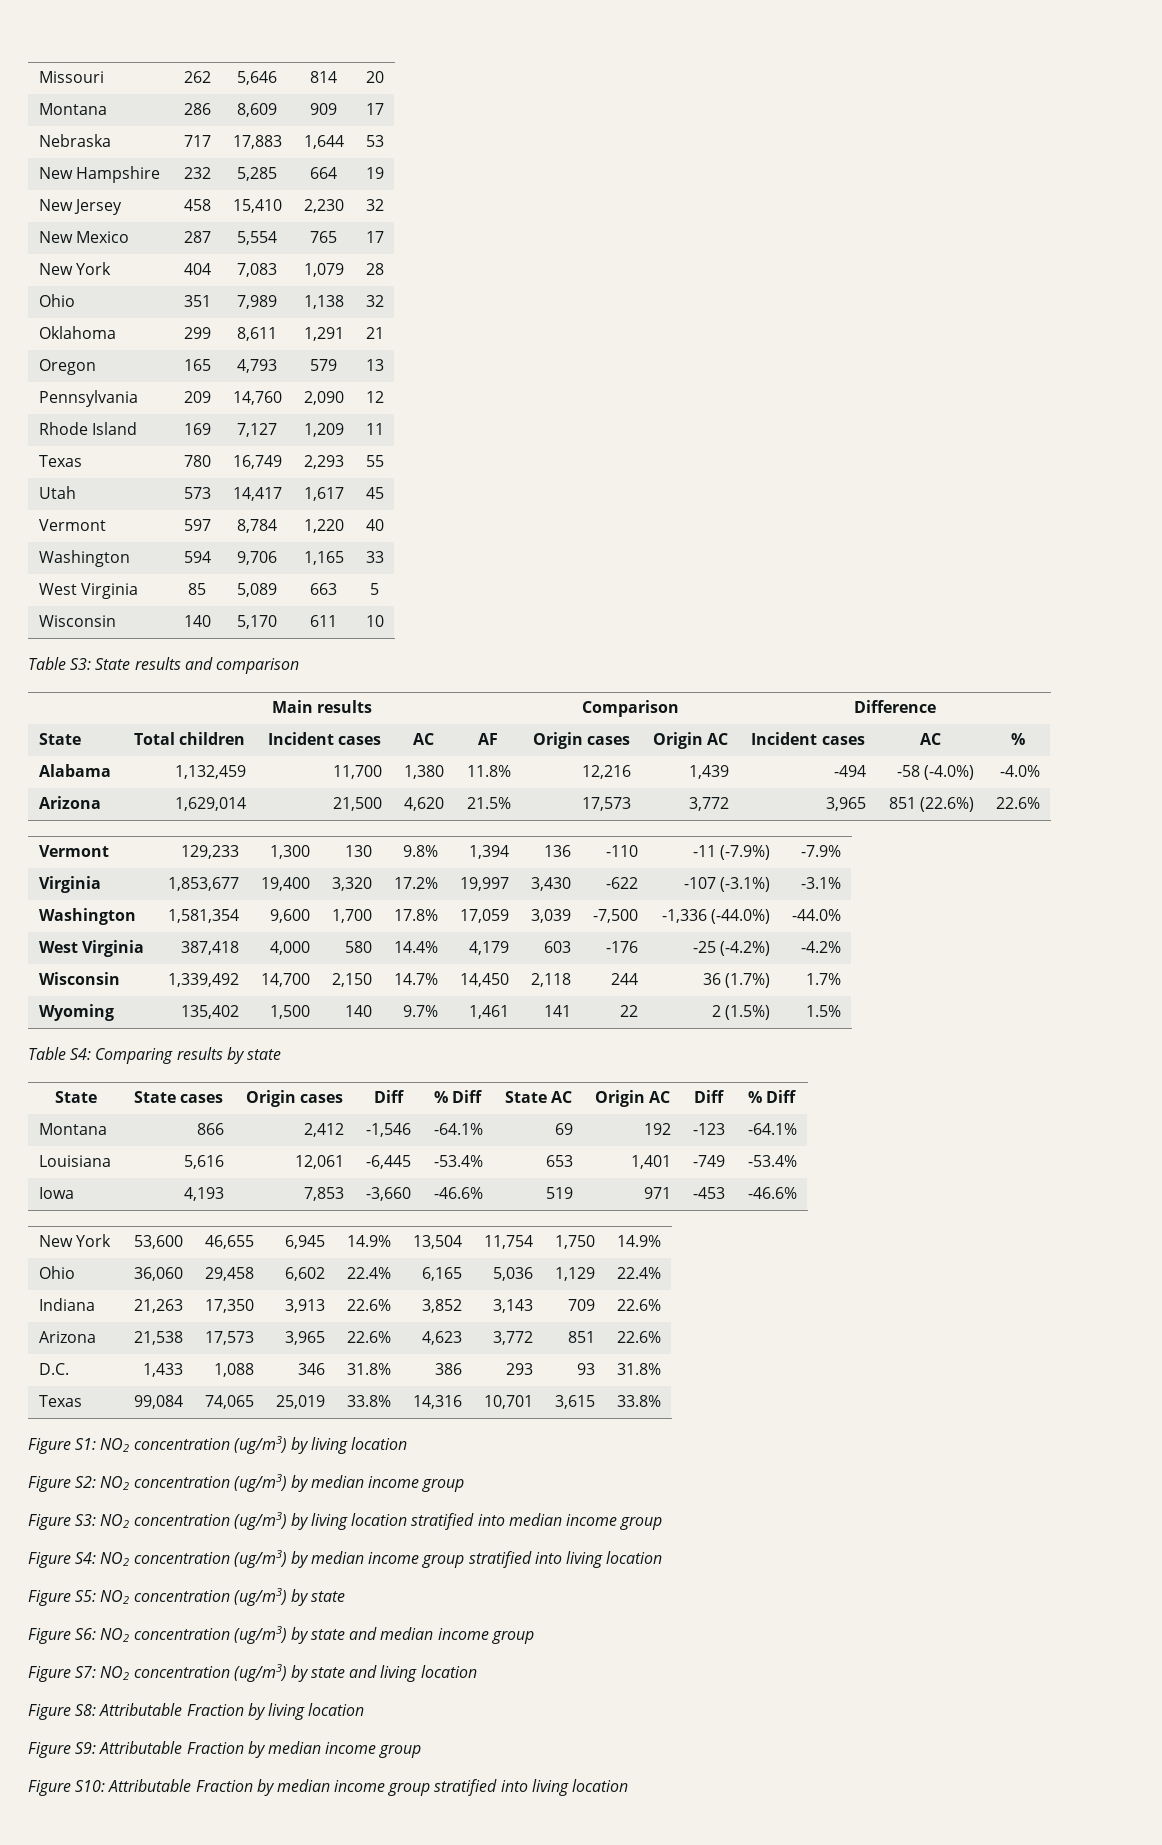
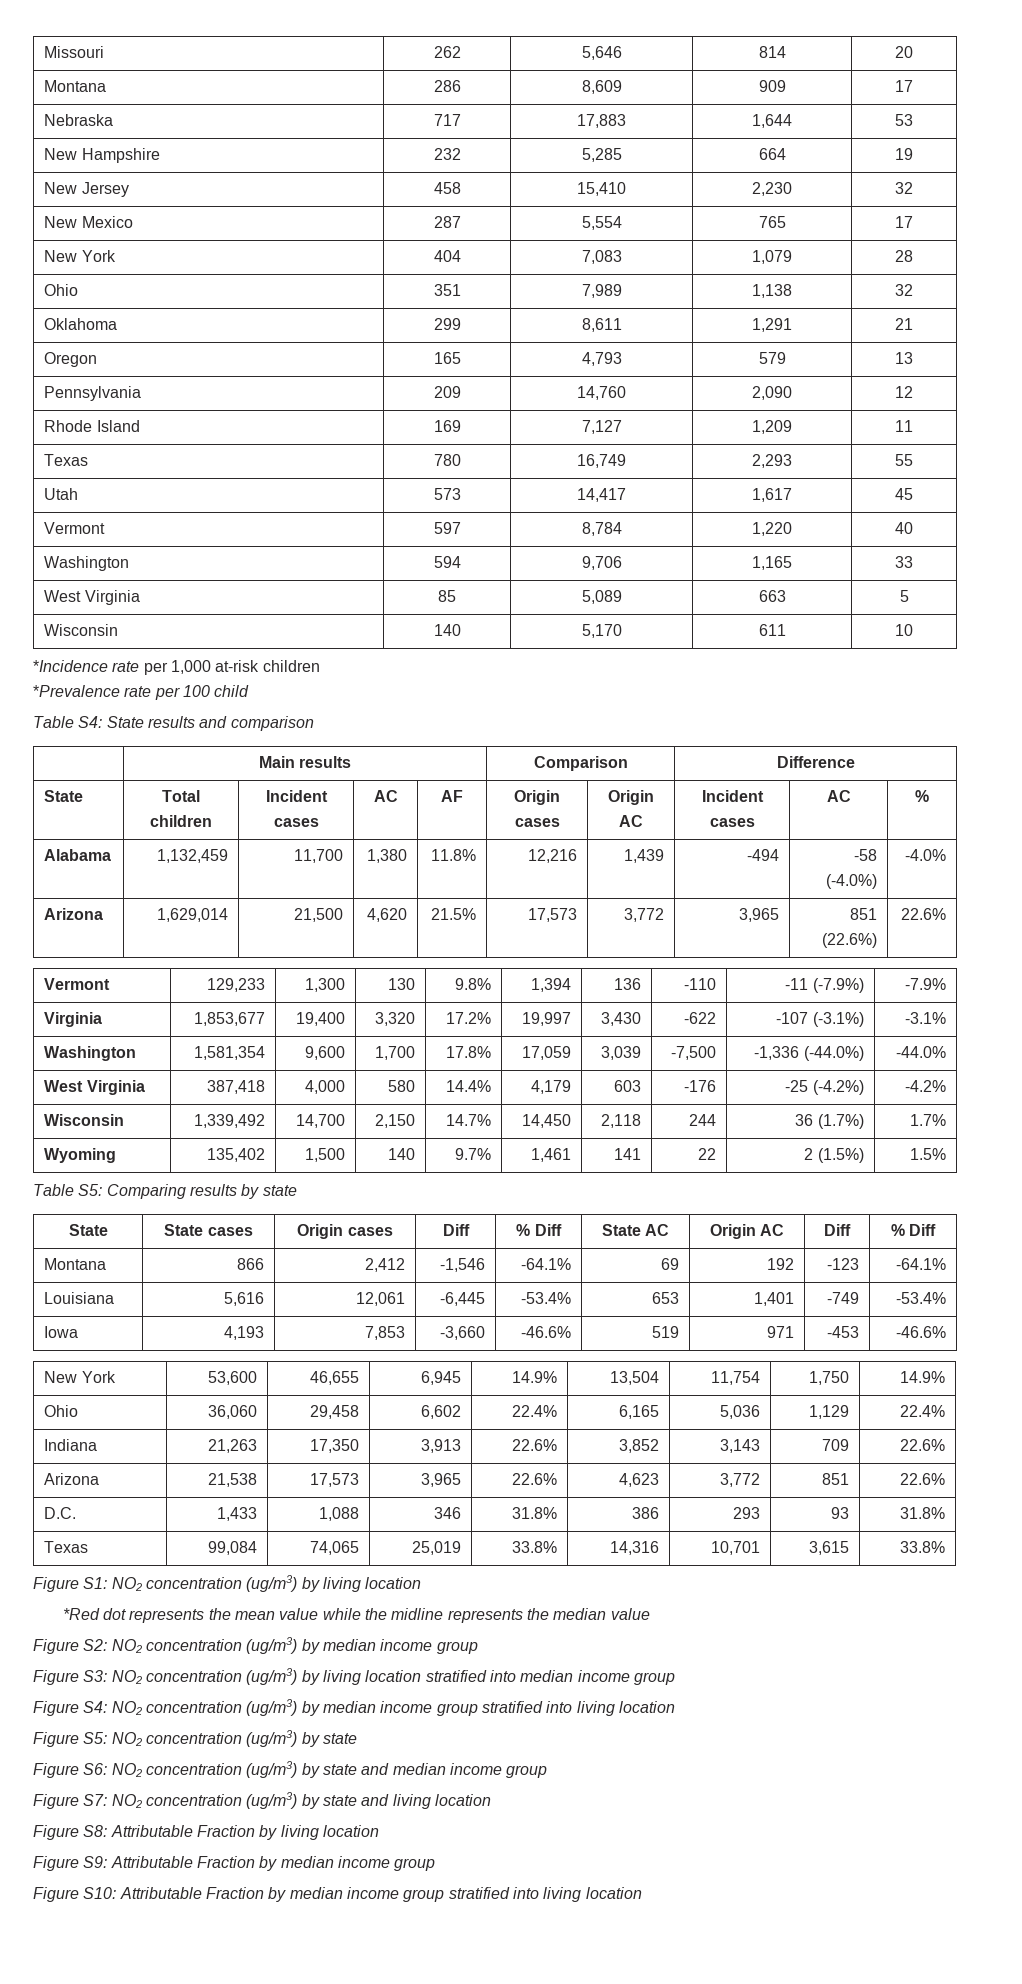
- Table S3: State results and comparison
+ *Incidence rate per 1,000 at-risk children
+ *Prevalence rate per 100 child
+ Table S4: State results and comparison
- Table S4: Comparing results by state
+ Table S5: Comparing results by state
+ *Red dot represents the mean value while the midline represents the median value

